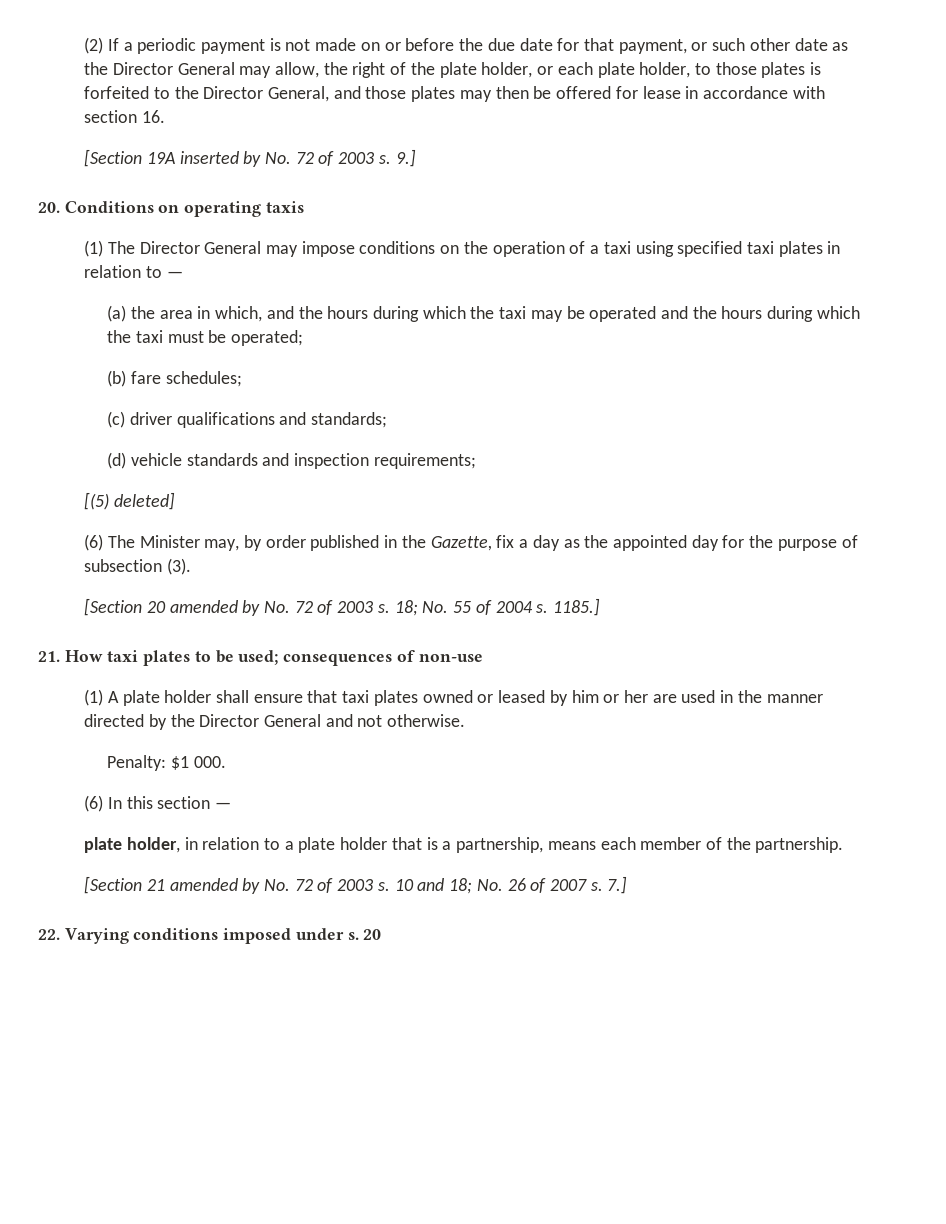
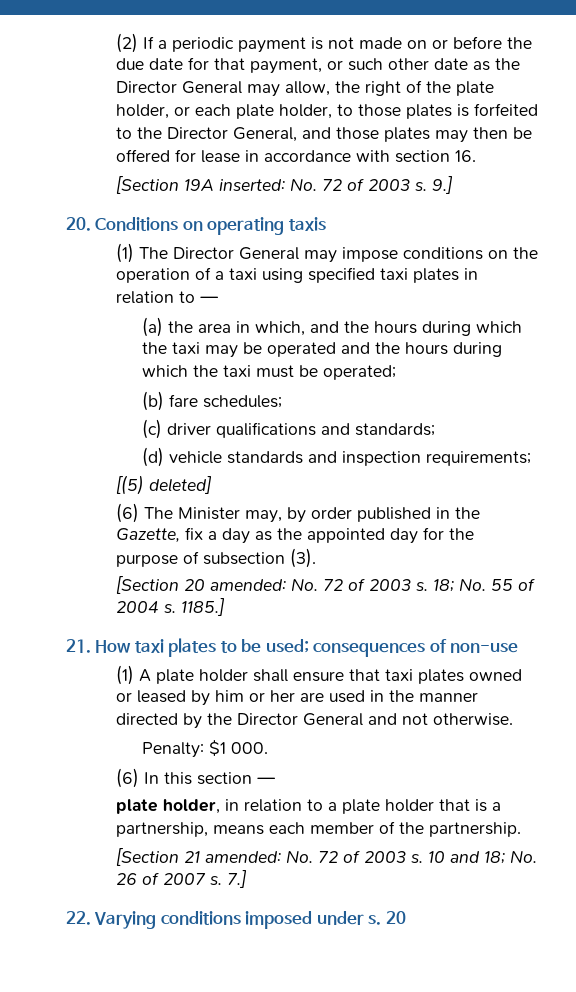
- [Section 19A inserted by No. 72 of 2003 s.
+ [Section 19A inserted: No. 72 of 2003 s.
- [Section 20 amended by No. 72 of 2003 s.
+ [Section 20 amended: No. 72 of 2003 s.
- [Section 21 amended by No. 72 of 2003 s.
+ [Section 21 amended: No. 72 of 2003 s.

